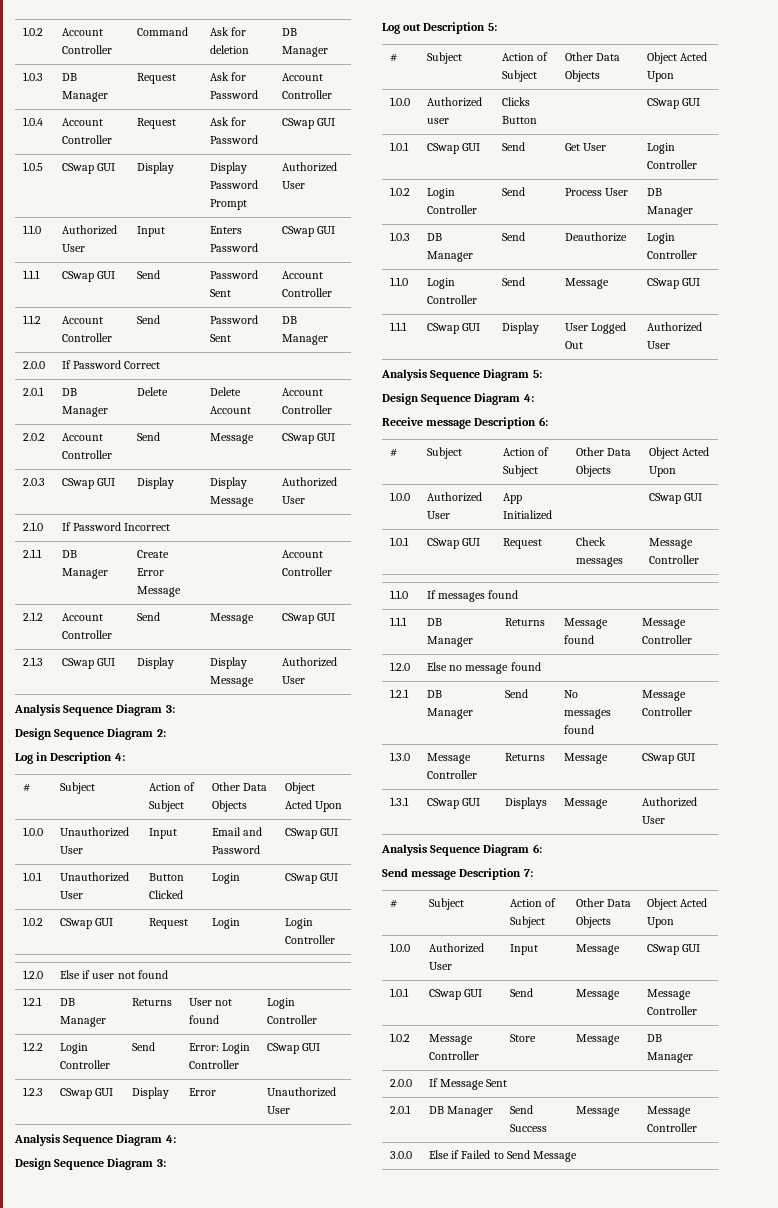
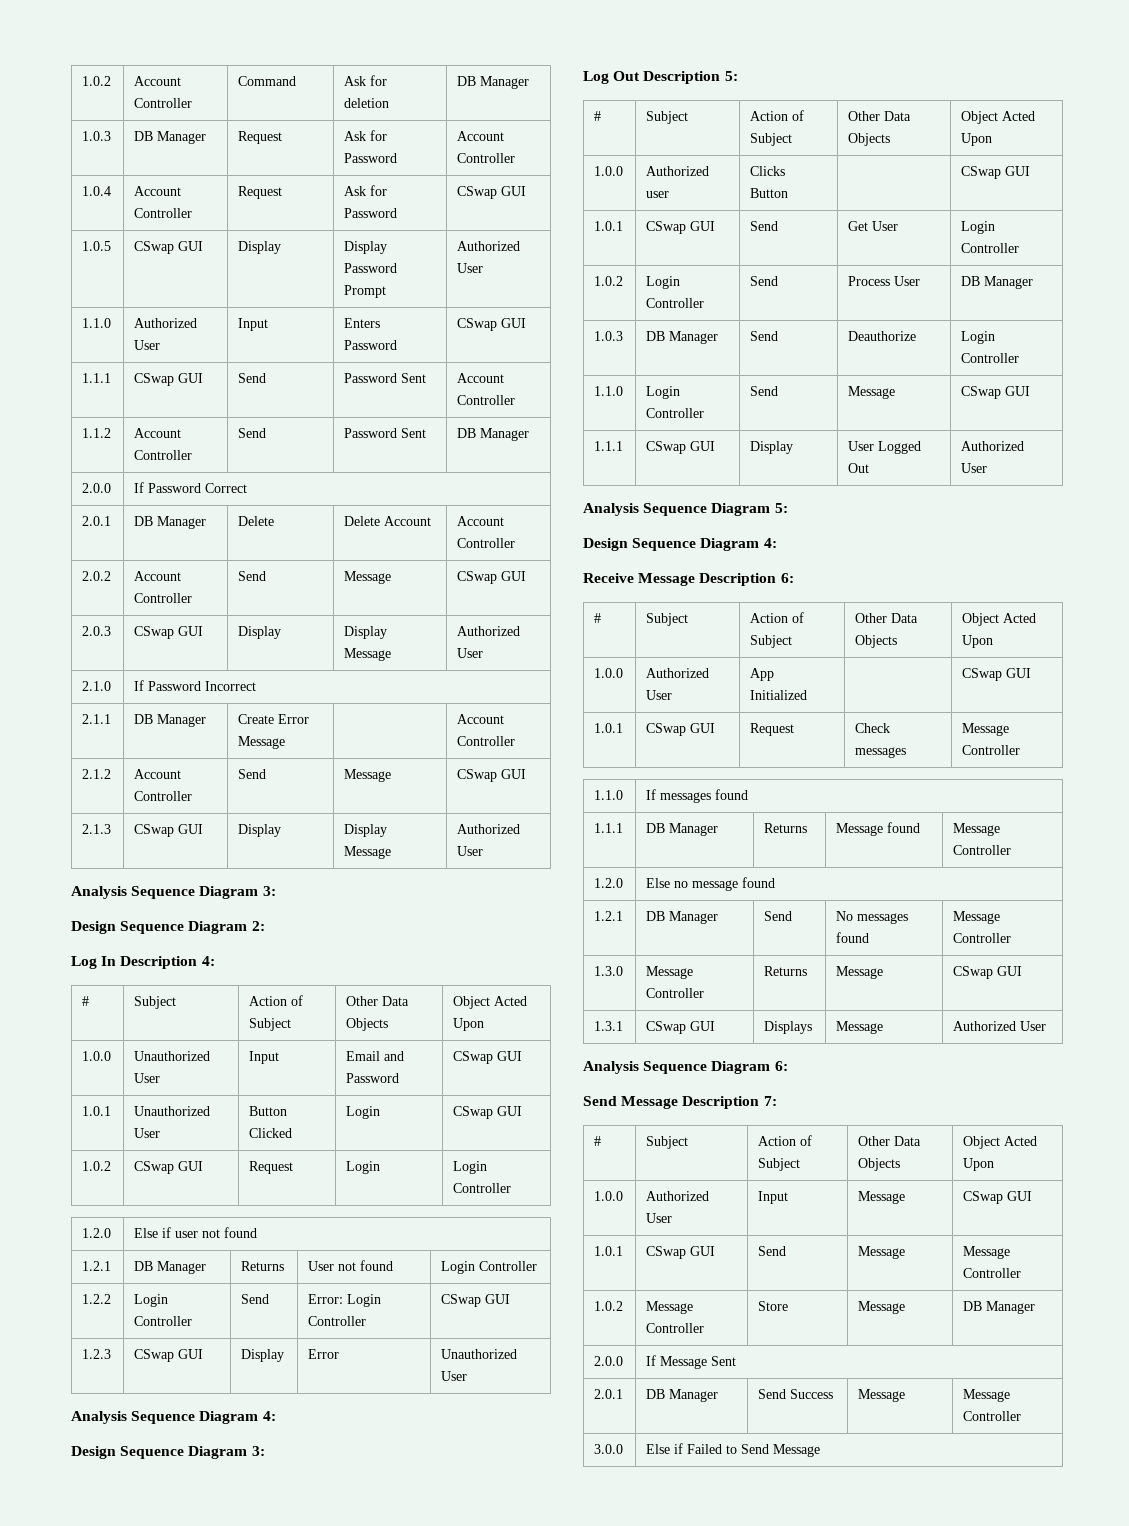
- Log in Description 4:
+ Log In Description 4:
- Log out Description 5:
+ Log Out Description 5:
- Receive message Description 6:
+ Receive Message Description 6:
- Send message Description 7:
+ Send Message Description 7:

